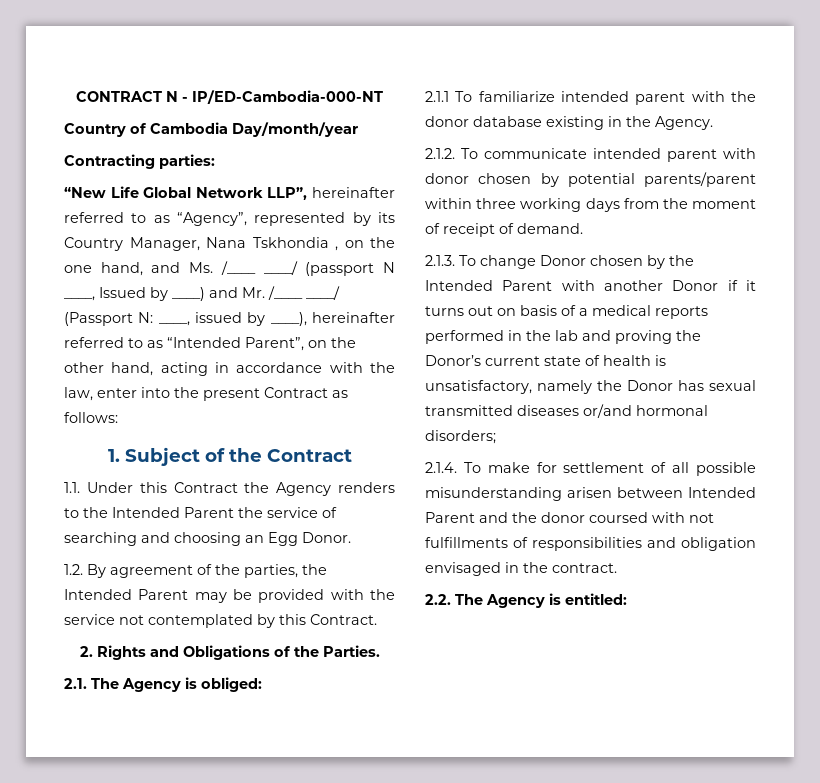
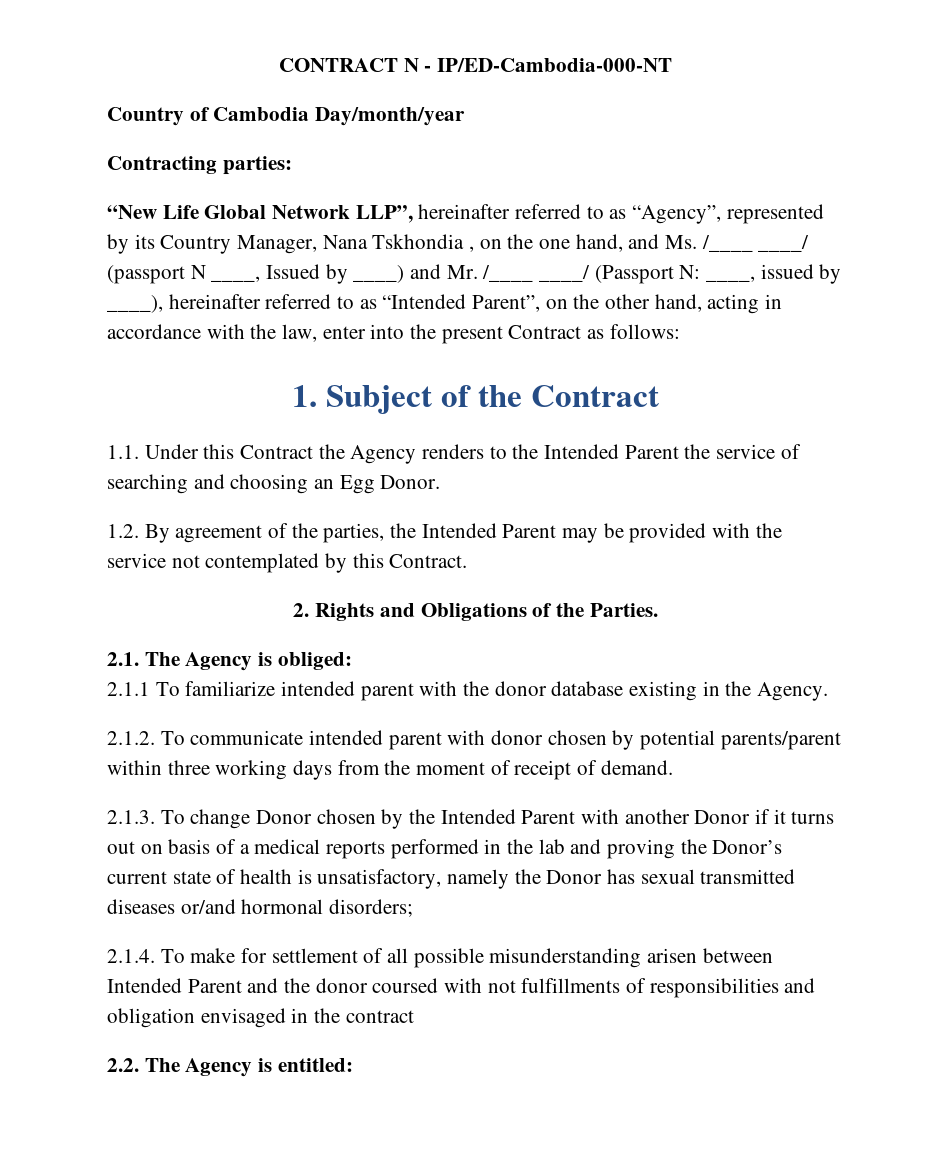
- 2.1.4. To make for settlement of all possible misunderstanding arisen between Intended Parent and the donor coursed with not fulfillments of responsibilities and obligation envisaged in the contract.
+ 2.1.4. To make for settlement of all possible misunderstanding arisen between Intended Parent and the donor coursed with not fulfillments of responsibilities and obligation envisaged in the contract

